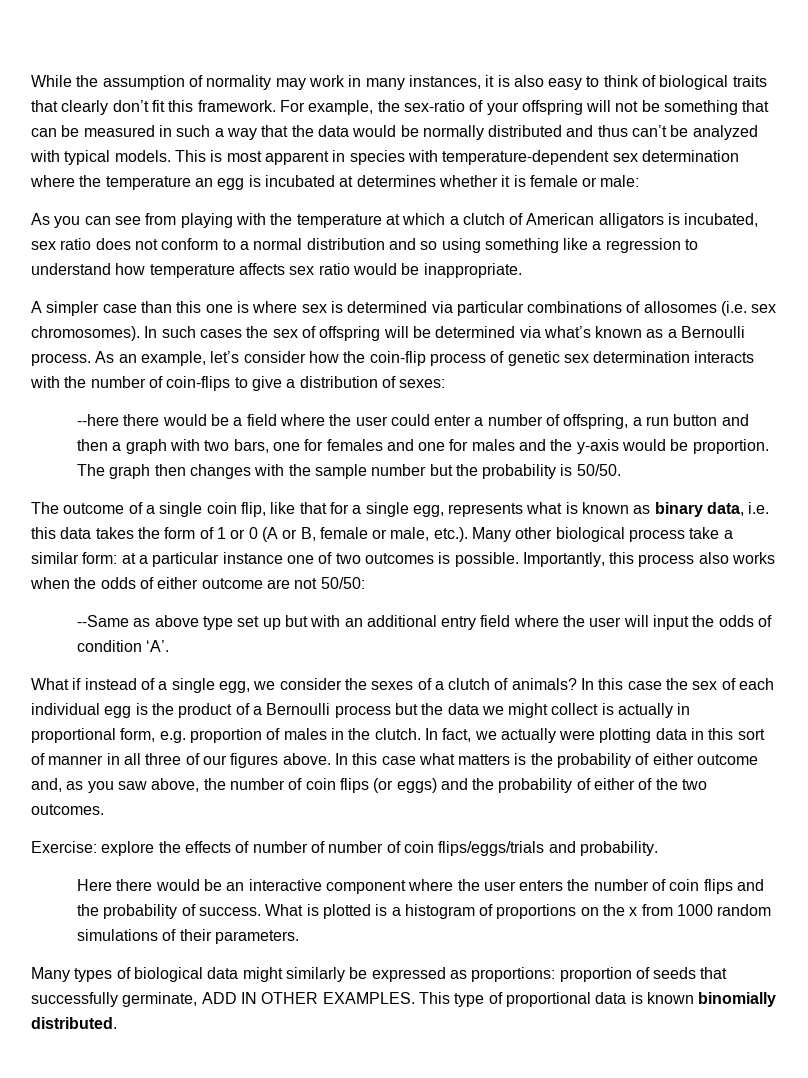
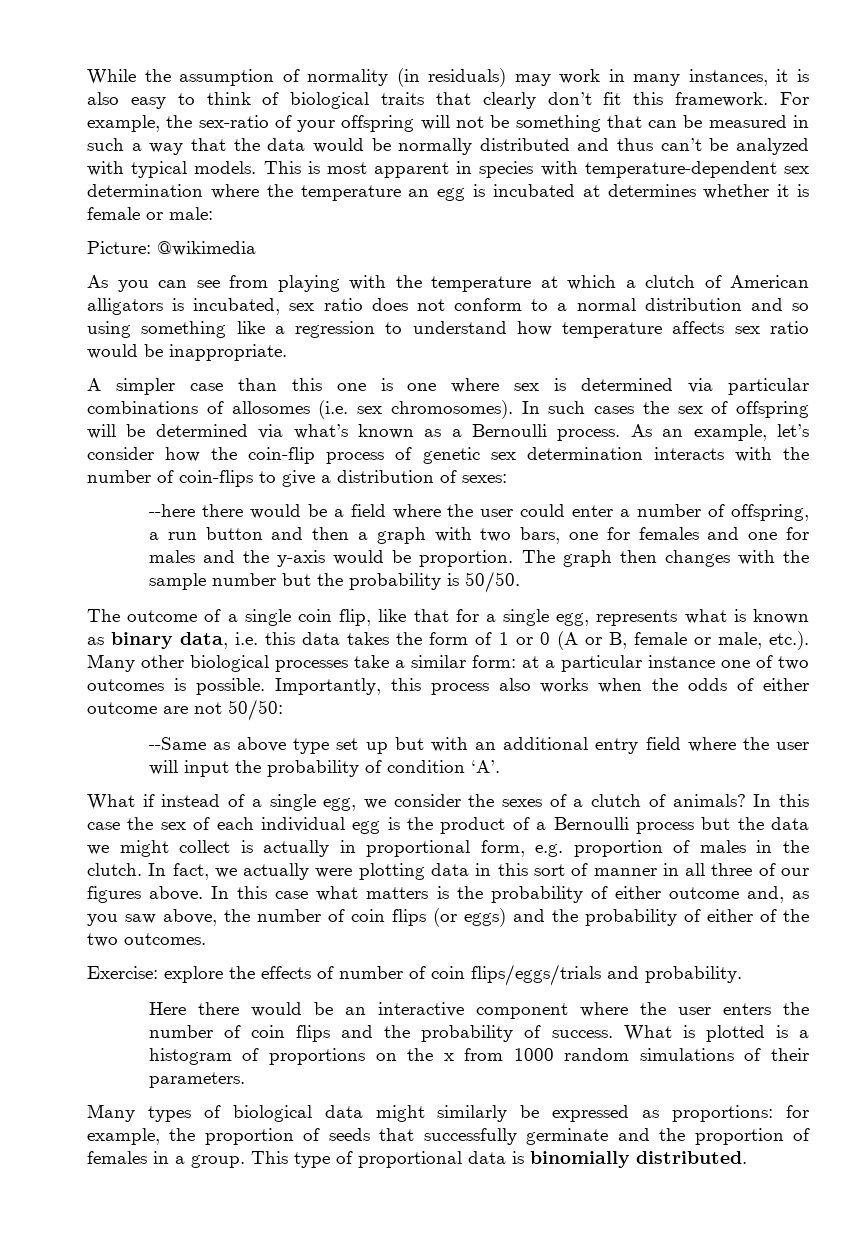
- While the assumption of normality may work in many instances, it is also easy to think of biological traits that clearly don’t fit this framework.
+ While the assumption of normality (in residuals) may work in many instances, it is also easy to think of biological traits that clearly don’t fit this framework.
+ Picture: @wikimedia
- A simpler case than this one is where sex is determined via particular combinations of allosomes (i.e. sex chromosomes).
+ A simpler case than this one is one where sex is determined via particular combinations of allosomes (i.e. sex chromosomes).
- The outcome of a single coin flip, like that for a single egg, represents what is known as binary data, i.e. this data takes the form of 1 or 0 (A or B, female or male, etc.). Many other biological process take a similar form: at a particular instance one of two outcomes is possible.
+ The outcome of a single coin flip, like that for a single egg, represents what is known as binary data, i.e. this data takes the form of 1 or 0 (A or B, female or male, etc.). Many other biological processes take a similar form: at a particular instance one of two outcomes is possible.
- --Same as above type set up but with an additional entry field where the user will input the odds of condition ‘A’.
+ --Same as above type set up but with an additional entry field where the user will input the probability of condition ‘A’.
- Exercise: explore the effects of number of number of coin flips/eggs/trials and probability.
+ Exercise: explore the effects of number of coin flips/eggs/trials and probability.
- Many types of biological data might similarly be expressed as proportions: proportion of seeds that successfully germinate, ADD IN OTHER EXAMPLES.
+ Many types of biological data might similarly be expressed as proportions: for example, the proportion of seeds that successfully germinate and the proportion of females in a group.
- This type of proportional data is known binomially distributed.
+ This type of proportional data is binomially distributed.

